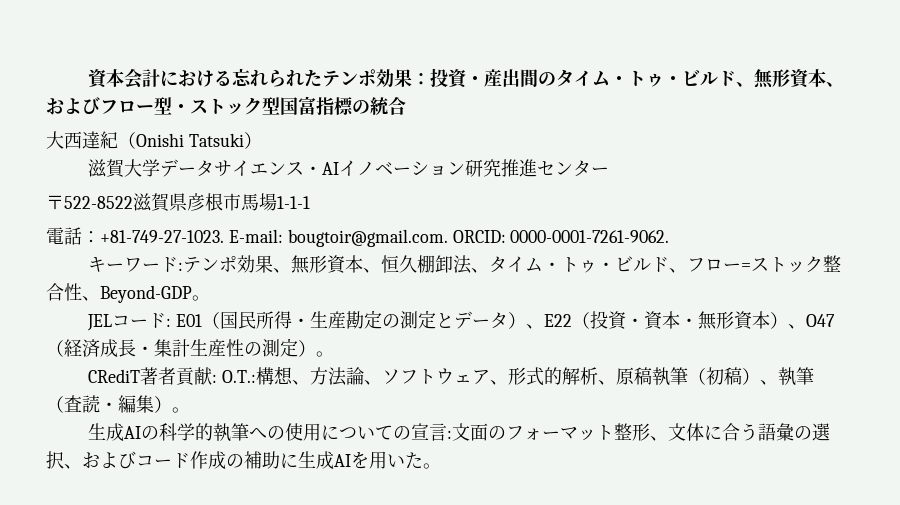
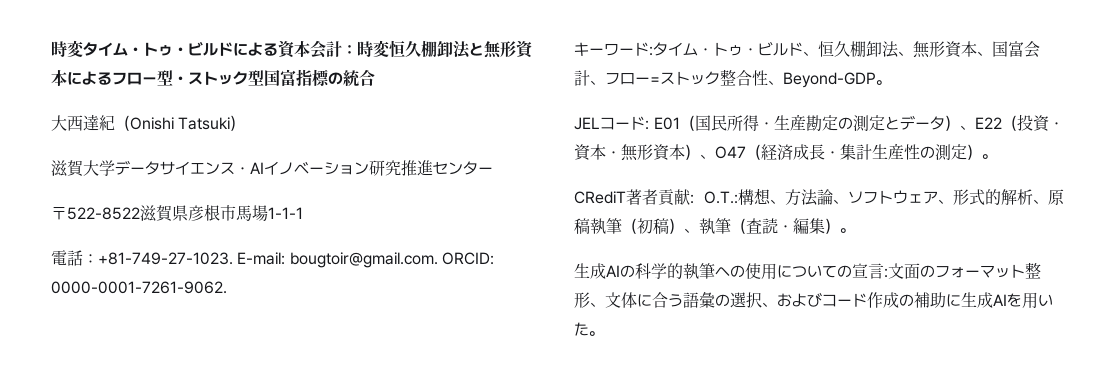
- 資本会計における忘れられたテンポ効果：投資・産出間のタイム・トゥ・ビルド、無形資本、およびフロー型・ストック型国富指標の統合
+ 時変タイム・トゥ・ビルドによる資本会計：時変恒久棚卸法と無形資本によるフロー型・ストック型国富指標の統合
- キーワード:テンポ効果、無形資本、恒久棚卸法、タイム・トゥ・ビルド、フロー=ストック整合性、Beyond-GDP。
+ キーワード:タイム・トゥ・ビルド、恒久棚卸法、無形資本、国富会計、フロー=ストック整合性、Beyond-GDP。

